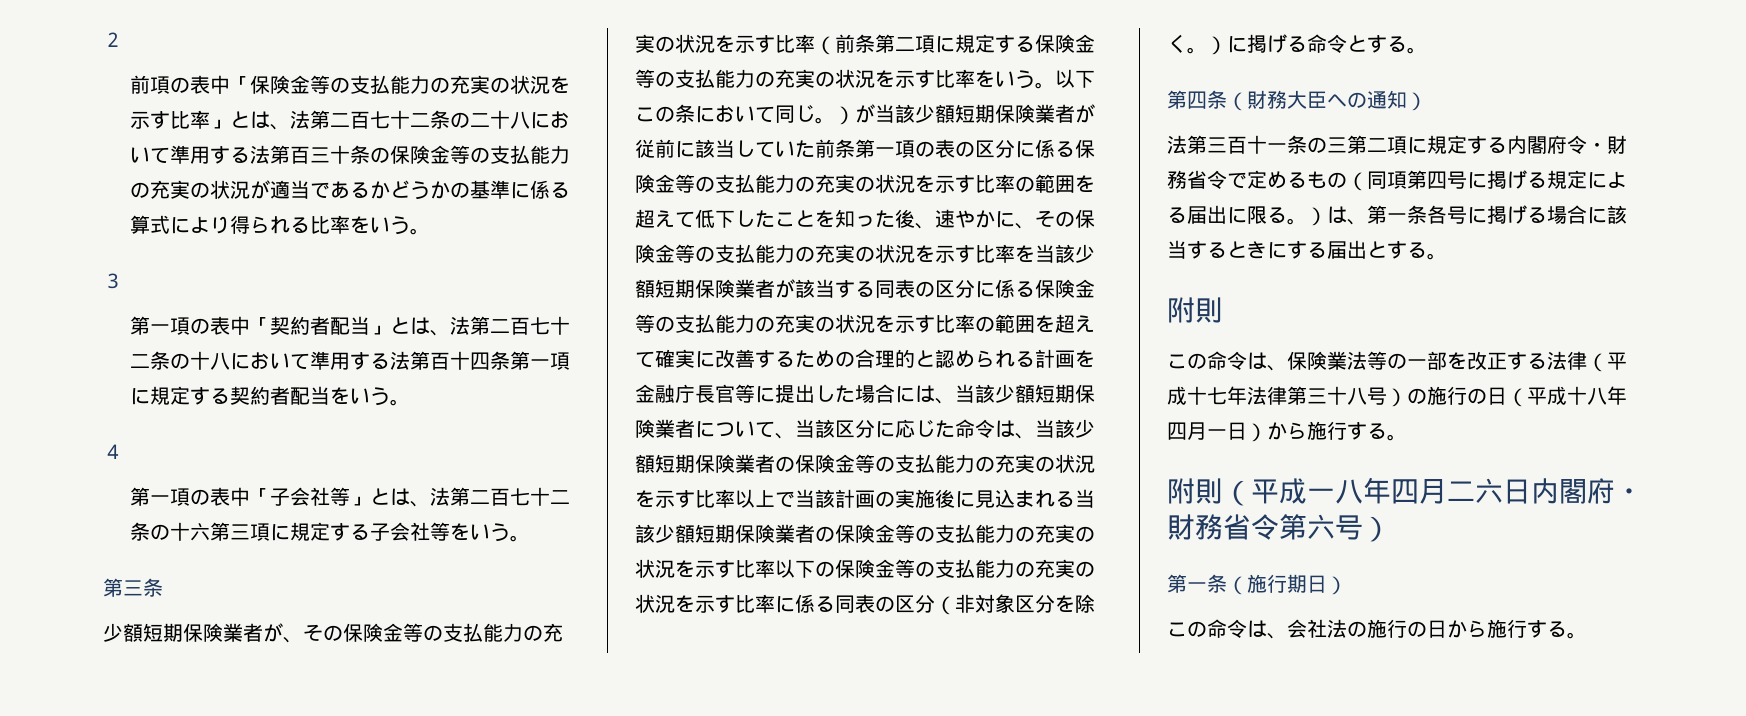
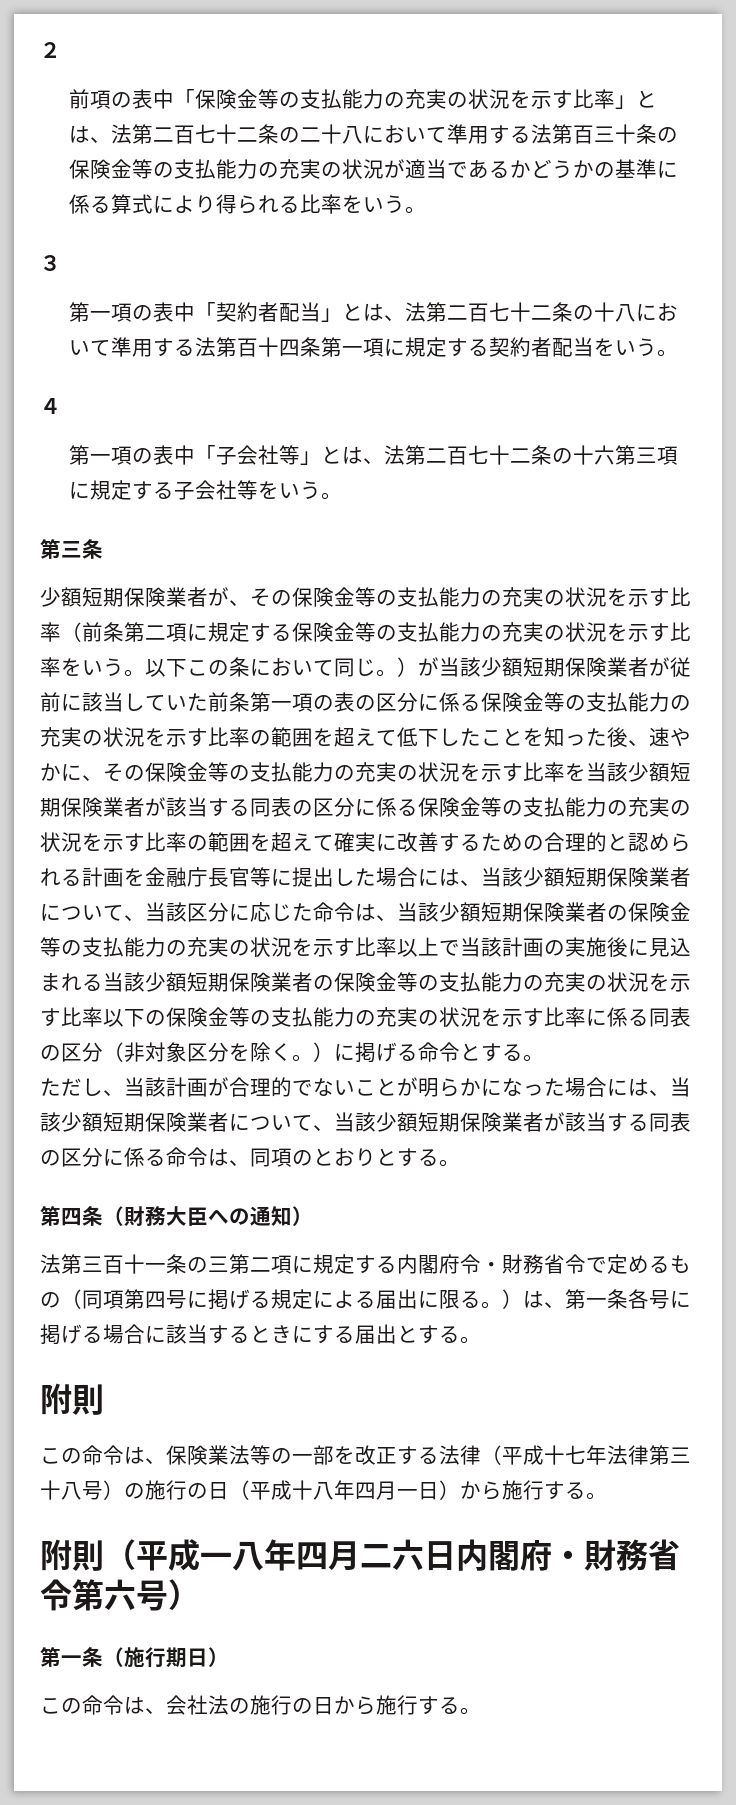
+ ただし、当該計画が合理的でないことが明らかになった場合には、当該少額短期保険業者について、当該少額短期保険業者が該当する同表の区分に係る命令は、同項のとおりとする。

